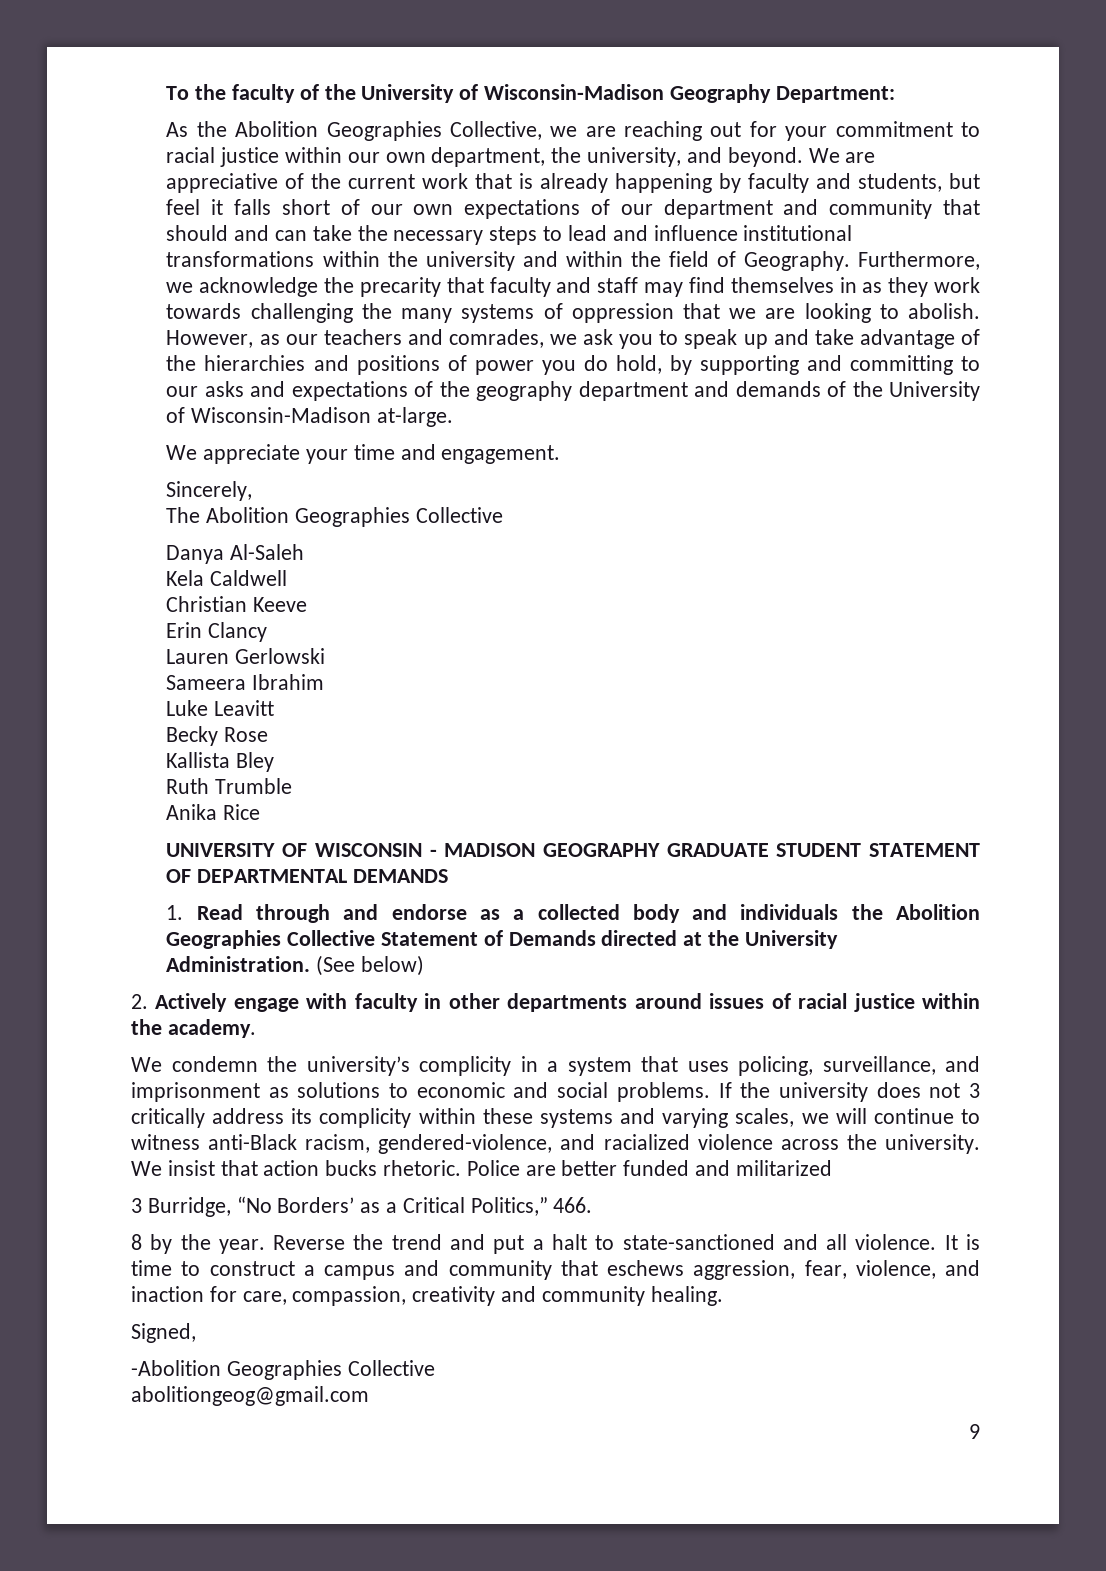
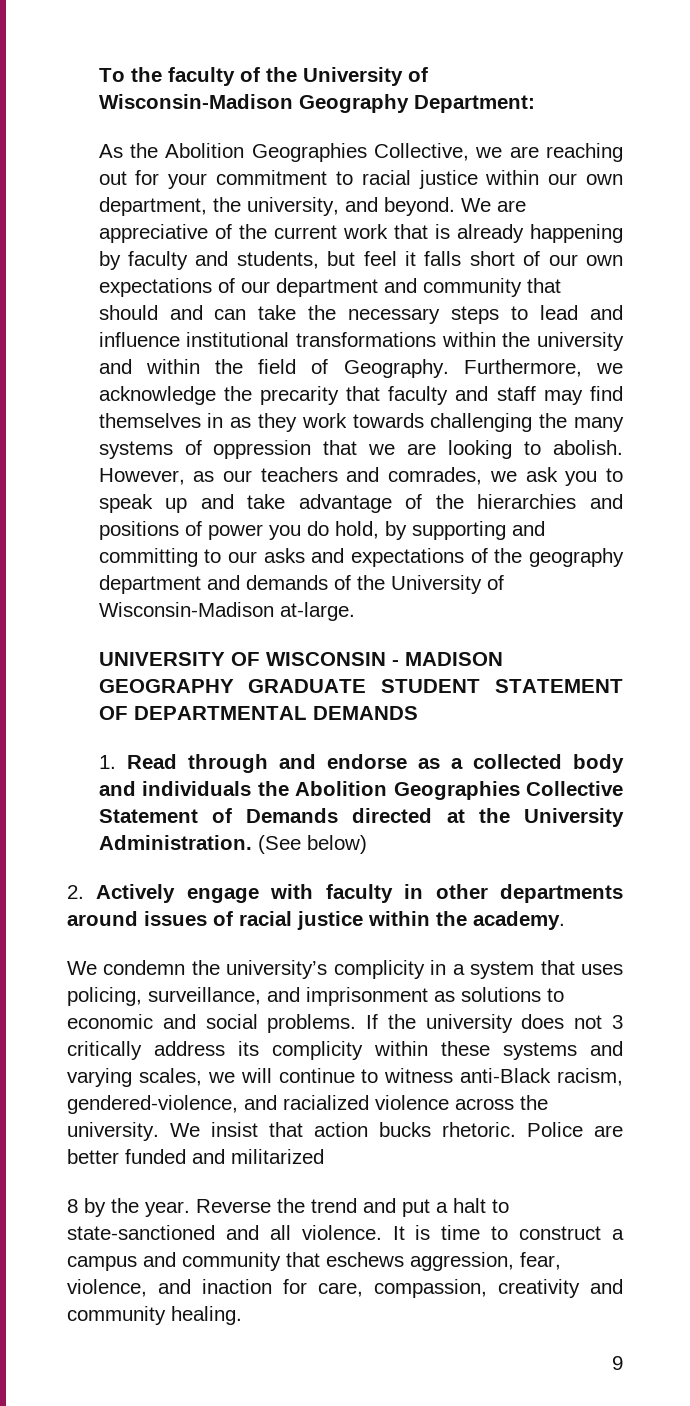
- We appreciate your time and engagement.
- Sincerely,
- The Abolition Geographies Collective
- Danya Al-Saleh
- Kela Caldwell
- Christian Keeve
- Erin Clancy
- Lauren Gerlowski
- Sameera Ibrahim
- Luke Leavitt
- Becky Rose
- Kallista Bley
- Ruth Trumble
- Anika Rice
- 3 Burridge, “No Borders’ as a Critical Politics,” 466.
- Signed,
- -Abolition Geographies Collective
- abolitiongeog@gmail.com

